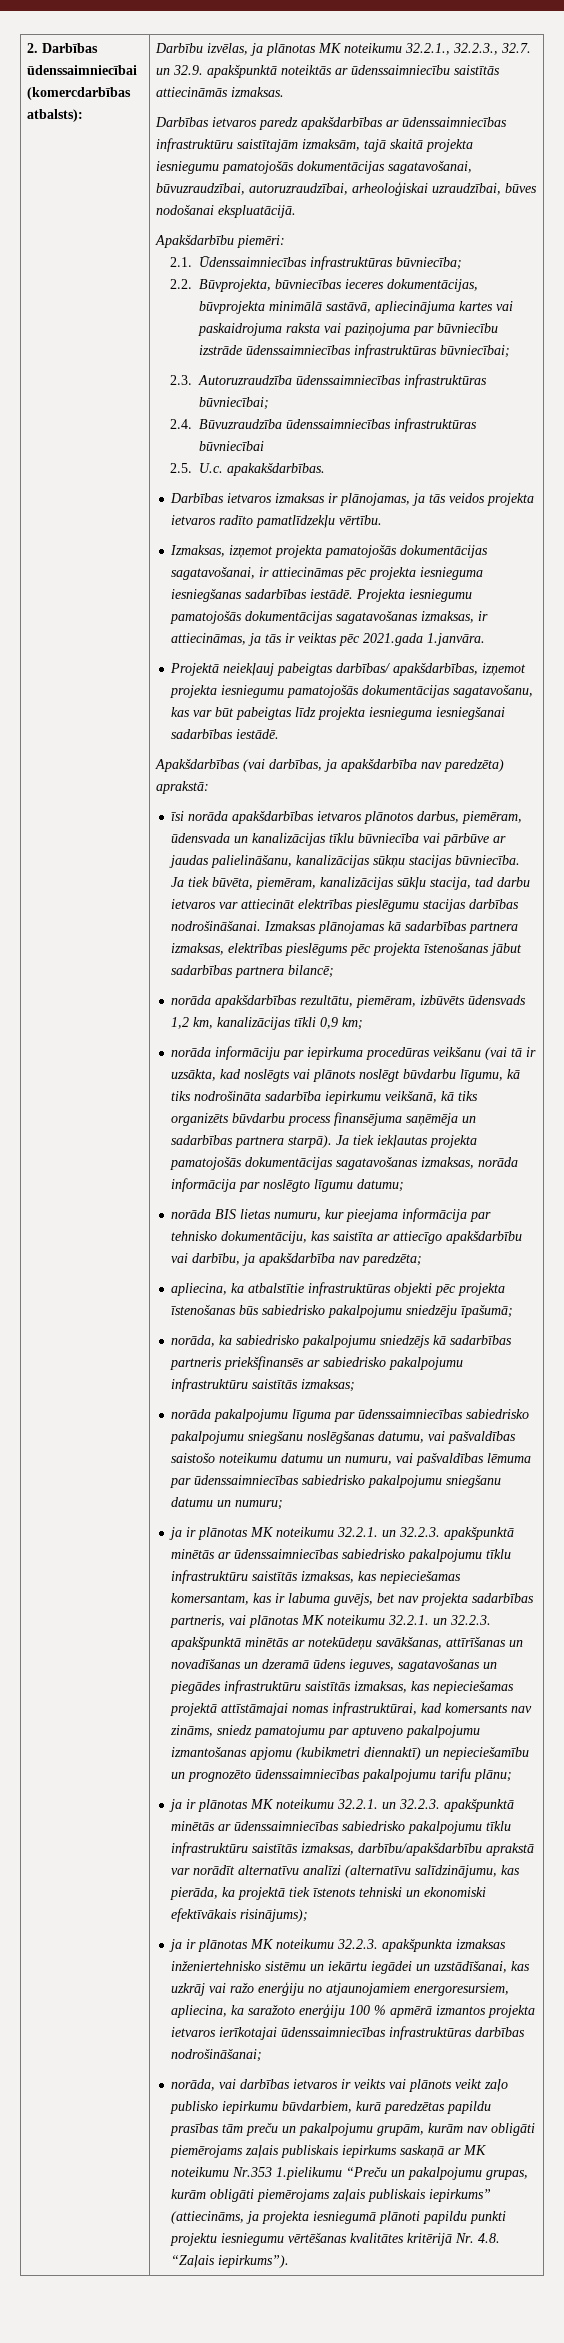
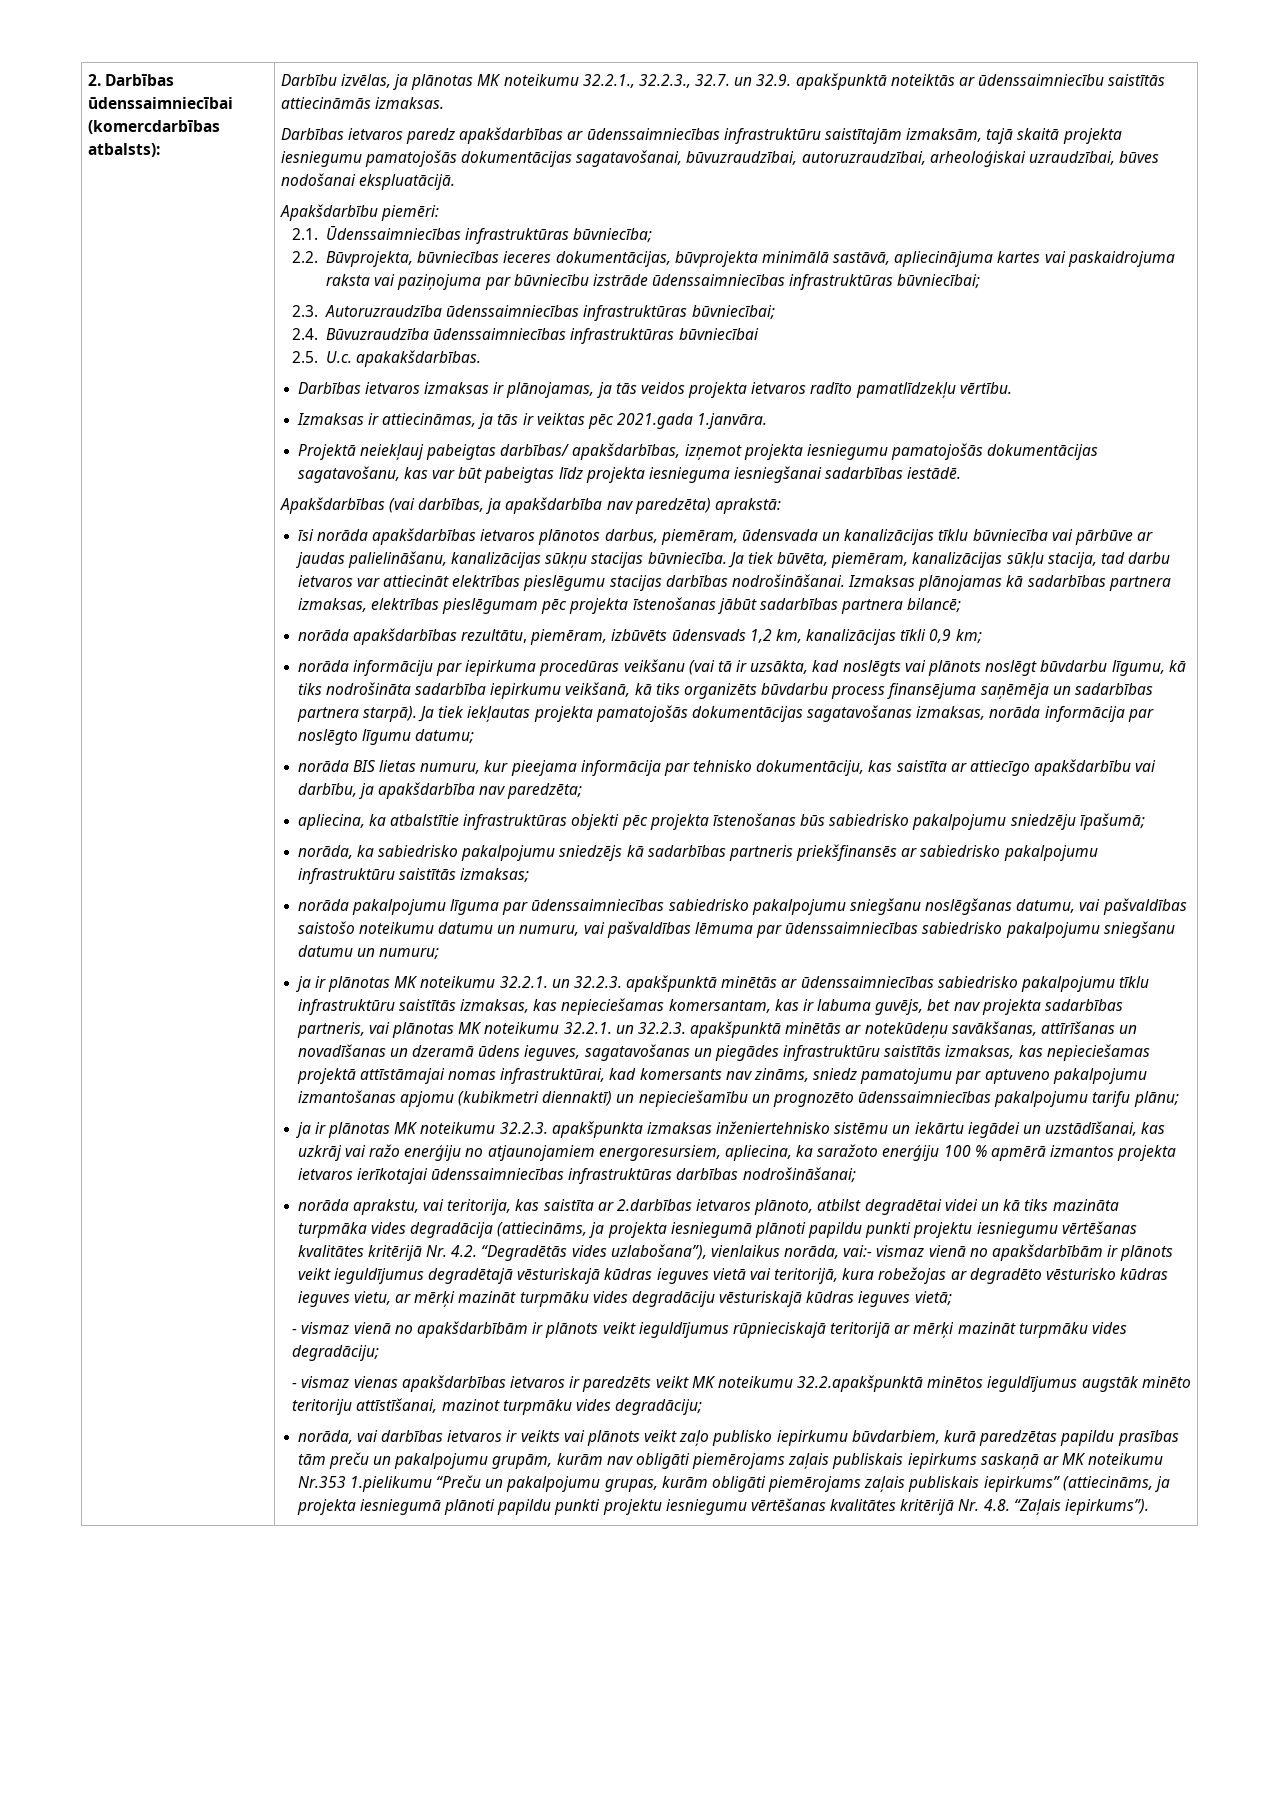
- Izmaksas, izņemot projekta pamatojošās dokumentācijas sagatavošanai, ir attiecināmas pēc projekta iesnieguma iesniegšanas sadarbības iestādē. Projekta iesniegumu pamatojošās dokumentācijas sagatavošanas izmaksas, ir attiecināmas, ja tās ir veiktas pēc 2021.gada 1.janvāra.
+ Izmaksas ir attiecināmas, ja tās ir veiktas pēc 2021.gada 1.janvāra.
- Izmaksas plānojamas kā sadarbības partnera izmaksas, elektrības pieslēgums pēc projekta īstenošanas jābut sadarbības partnera bilancē;
+ Izmaksas plānojamas kā sadarbības partnera izmaksas, elektrības pieslēgumam pēc projekta īstenošanas jābūt sadarbības partnera bilancē;
- ja ir plānotas MK noteikumu 32.2.1. un 32.2.3. apakšpunktā minētās ar ūdenssaimniecības sabiedrisko pakalpojumu tīklu infrastruktūru saistītās izmaksas, darbību/apakšdarbību aprakstā var norādīt alternatīvu analīzi (alternatīvu salīdzinājumu, kas pierāda, ka projektā tiek īstenots tehniski un ekonomiski efektīvākais risinājums);
+ norāda aprakstu, vai teritorija, kas saistīta ar 2.darbības ietvaros plānoto, atbilst degradētai videi un kā tiks mazināta turpmāka vides degradācija (attiecināms, ja projekta iesniegumā plānoti papildu punkti projektu iesniegumu vērtēšanas kvalitātes kritērijā Nr. 4.2. “Degradētās vides uzlabošana”), vienlaikus norāda, vai:- vismaz vienā no apakšdarbībām ir plānots veikt ieguldījumus degradētajā vēsturiskajā kūdras ieguves vietā vai teritorijā, kura robežojas ar degradēto vēsturisko kūdras ieguves vietu, ar mērķi mazināt turpmāku vides degradāciju vēsturiskajā kūdras ieguves vietā;
+ - vismaz vienā no apakšdarbībām ir plānots veikt ieguldījumus rūpnieciskajā teritorijā ar mērķi mazināt turpmāku vides degradāciju;
+ - vismaz vienas apakšdarbības ietvaros ir paredzēts veikt MK noteikumu 32.2.apakšpunktā minētos ieguldījumus augstāk minēto teritoriju attīstīšanai, mazinot turpmāku vides degradāciju;

